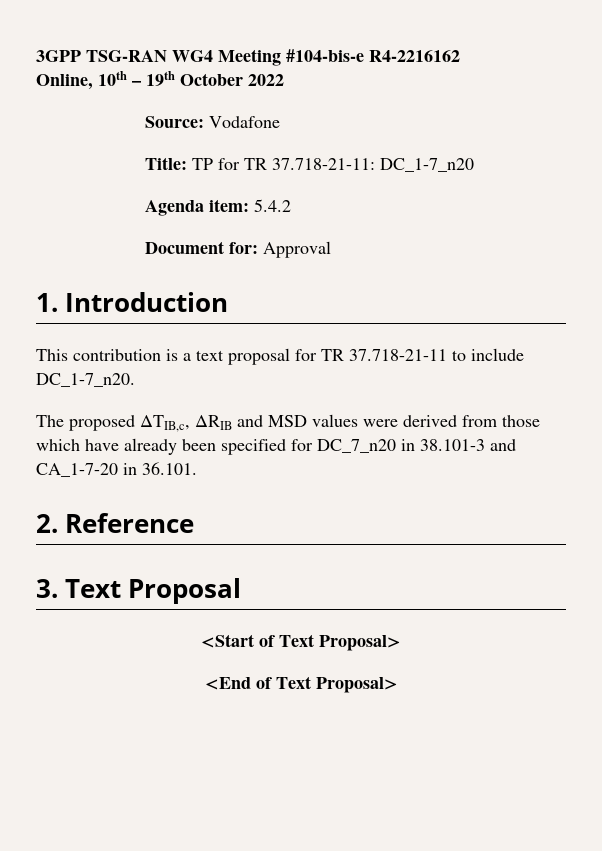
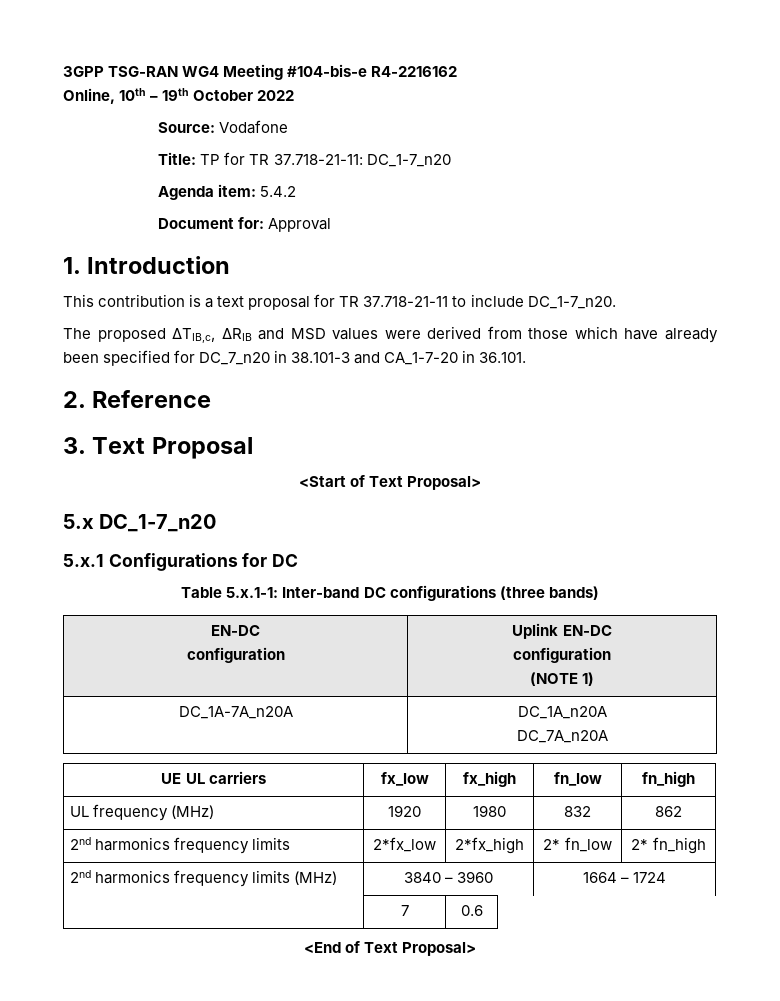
+ 5.x DC_1-7_n20
+ 5.x.1 Configurations for DC
+ Table 5.x.1-1: Inter-band DC configurations (three bands)
+ EN-DC
+ configuration | Uplink EN-DC
+ configuration
+ (NOTE 1)
+ DC_1A-7A_n20A | DC_1A_n20A
+ DC_7A_n20A
+ UE UL carriers | fx_low | fx_high | fn_low | fn_high
+ UL frequency (MHz) | 1920 | 1980 | 832 | 862
+ 2nd harmonics frequency limits | 2*fx_low | 2*fx_high | 2* fn_low | 2* fn_high
+ 2nd harmonics frequency limits (MHz) | 3840 – 3960 | 1664 – 1724
+ | 7 | 0.6

